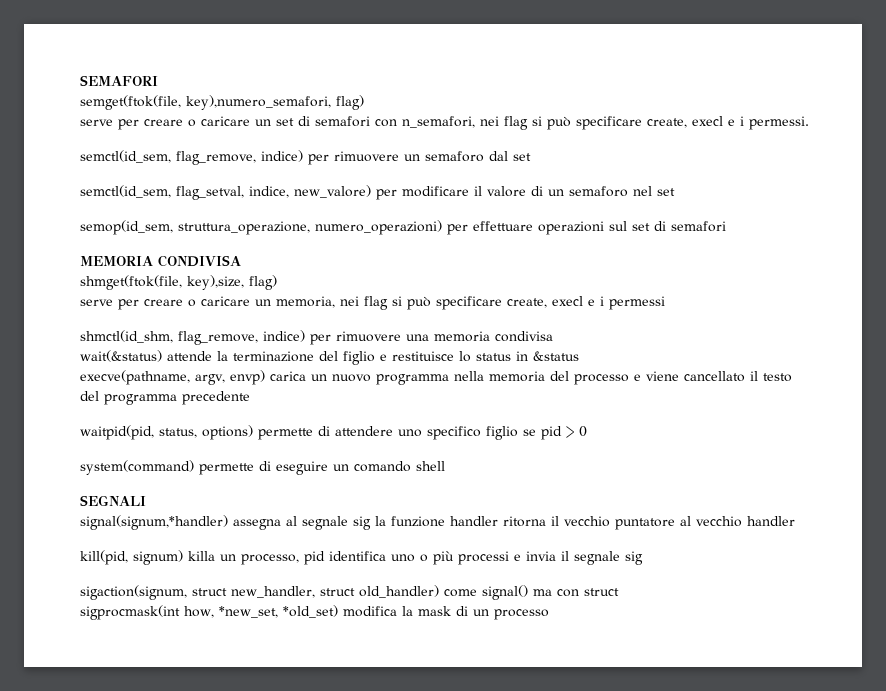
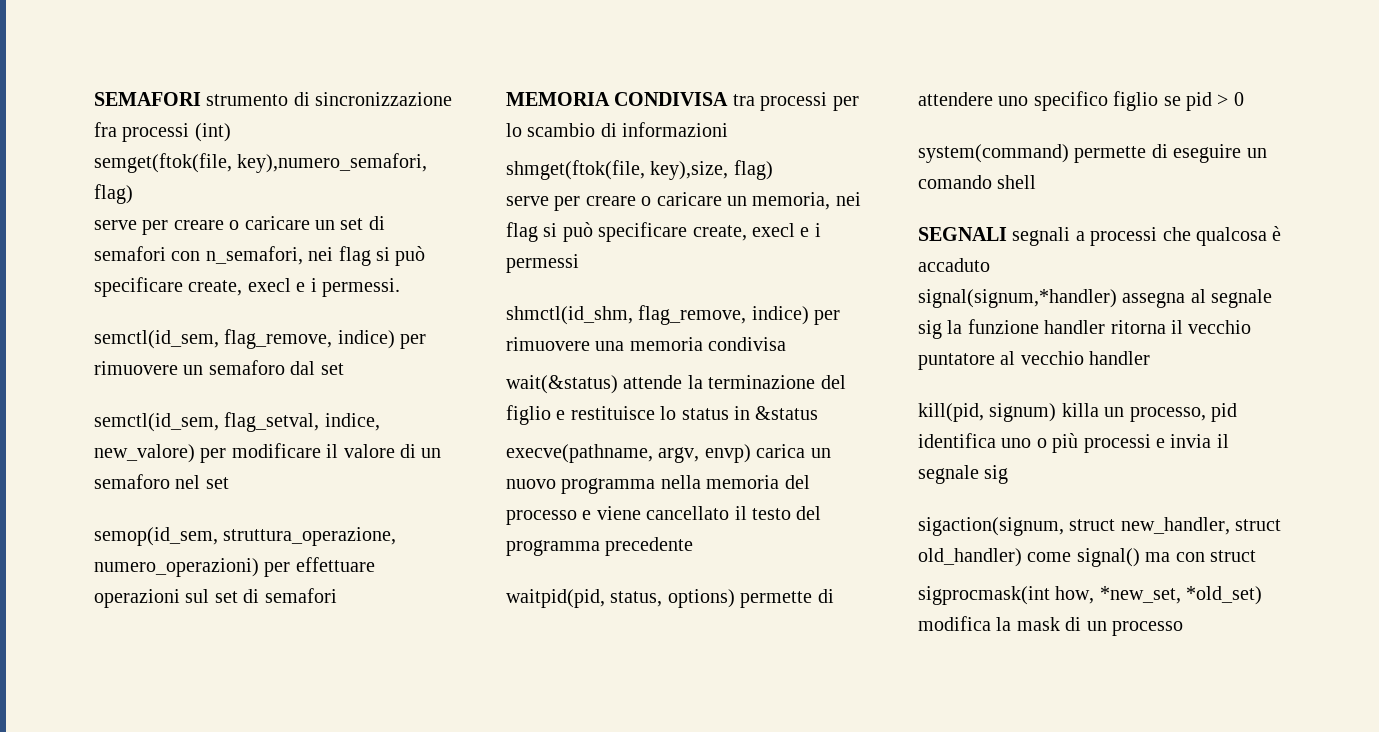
- SEMAFORI
+ SEMAFORI strumento di sincronizzazione fra processi (int)
- MEMORIA CONDIVISA
+ MEMORIA CONDIVISA tra processi per lo scambio di informazioni
- SEGNALI
+ SEGNALI segnali a processi che qualcosa è accaduto

